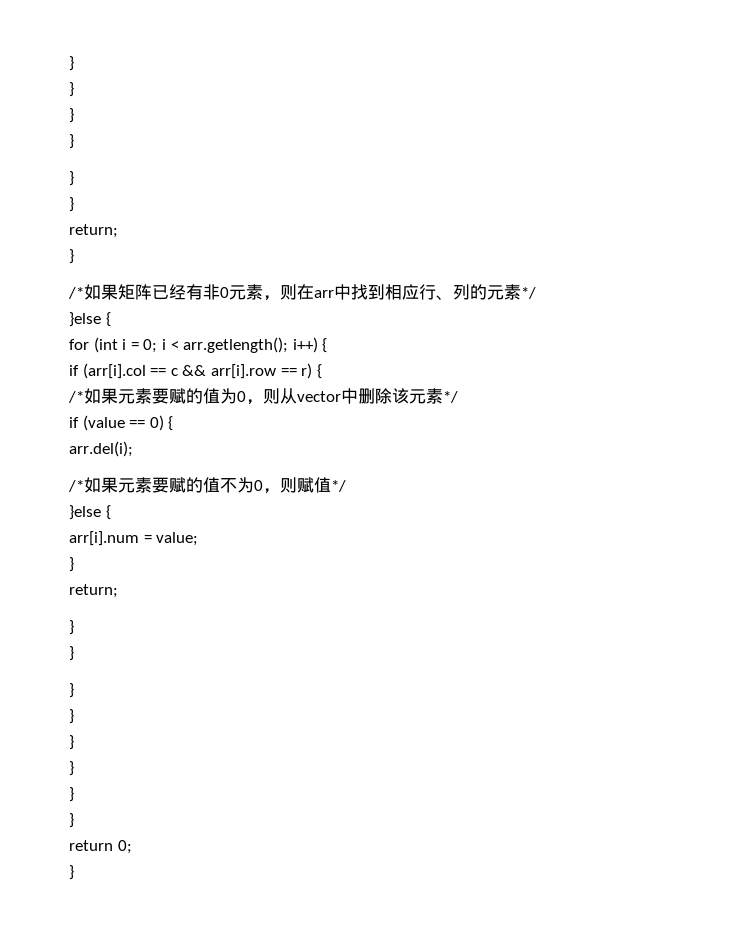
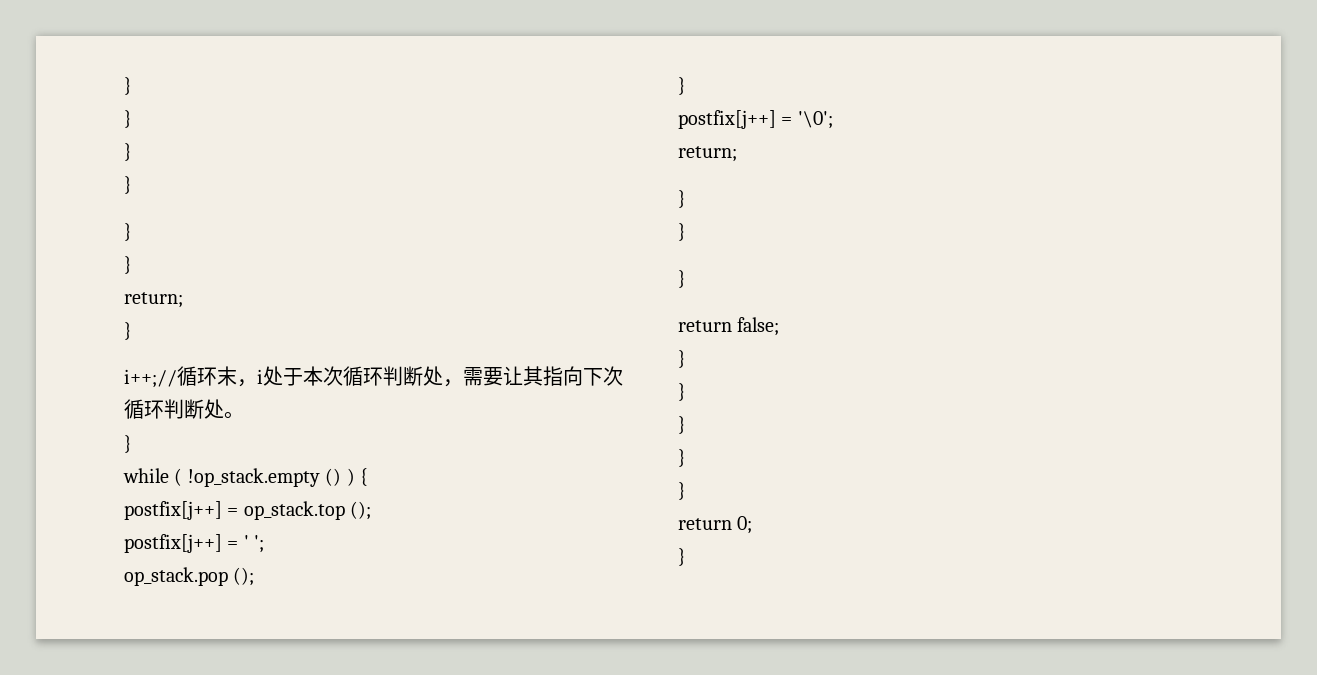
- /*如果矩阵已经有非0元素，则在arr中找到相应行、列的元素*/
- }else {
- for (int i = 0; i < arr.getlength(); i++) {
- if (arr[i].col == c && arr[i].row == r) {
- /*如果元素要赋的值为0，则从vector中删除该元素*/
- if (value == 0) {
- arr.del(i);
- /*如果元素要赋的值不为0，则赋值*/
- }else {
- arr[i].num = value;
+ i++;//循环末，i处于本次循环判断处，需要让其指向下次循环判断处。
  }
+ while ( !op_stack.empty () ) {
+ postfix[j++] = op_stack.top ();
+ postfix[j++] = ' ';
+ op_stack.pop ();
+ }
+ postfix[j++] = '\0';
+ return false;

